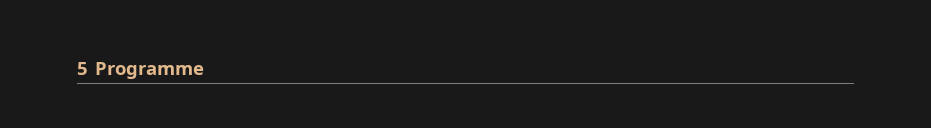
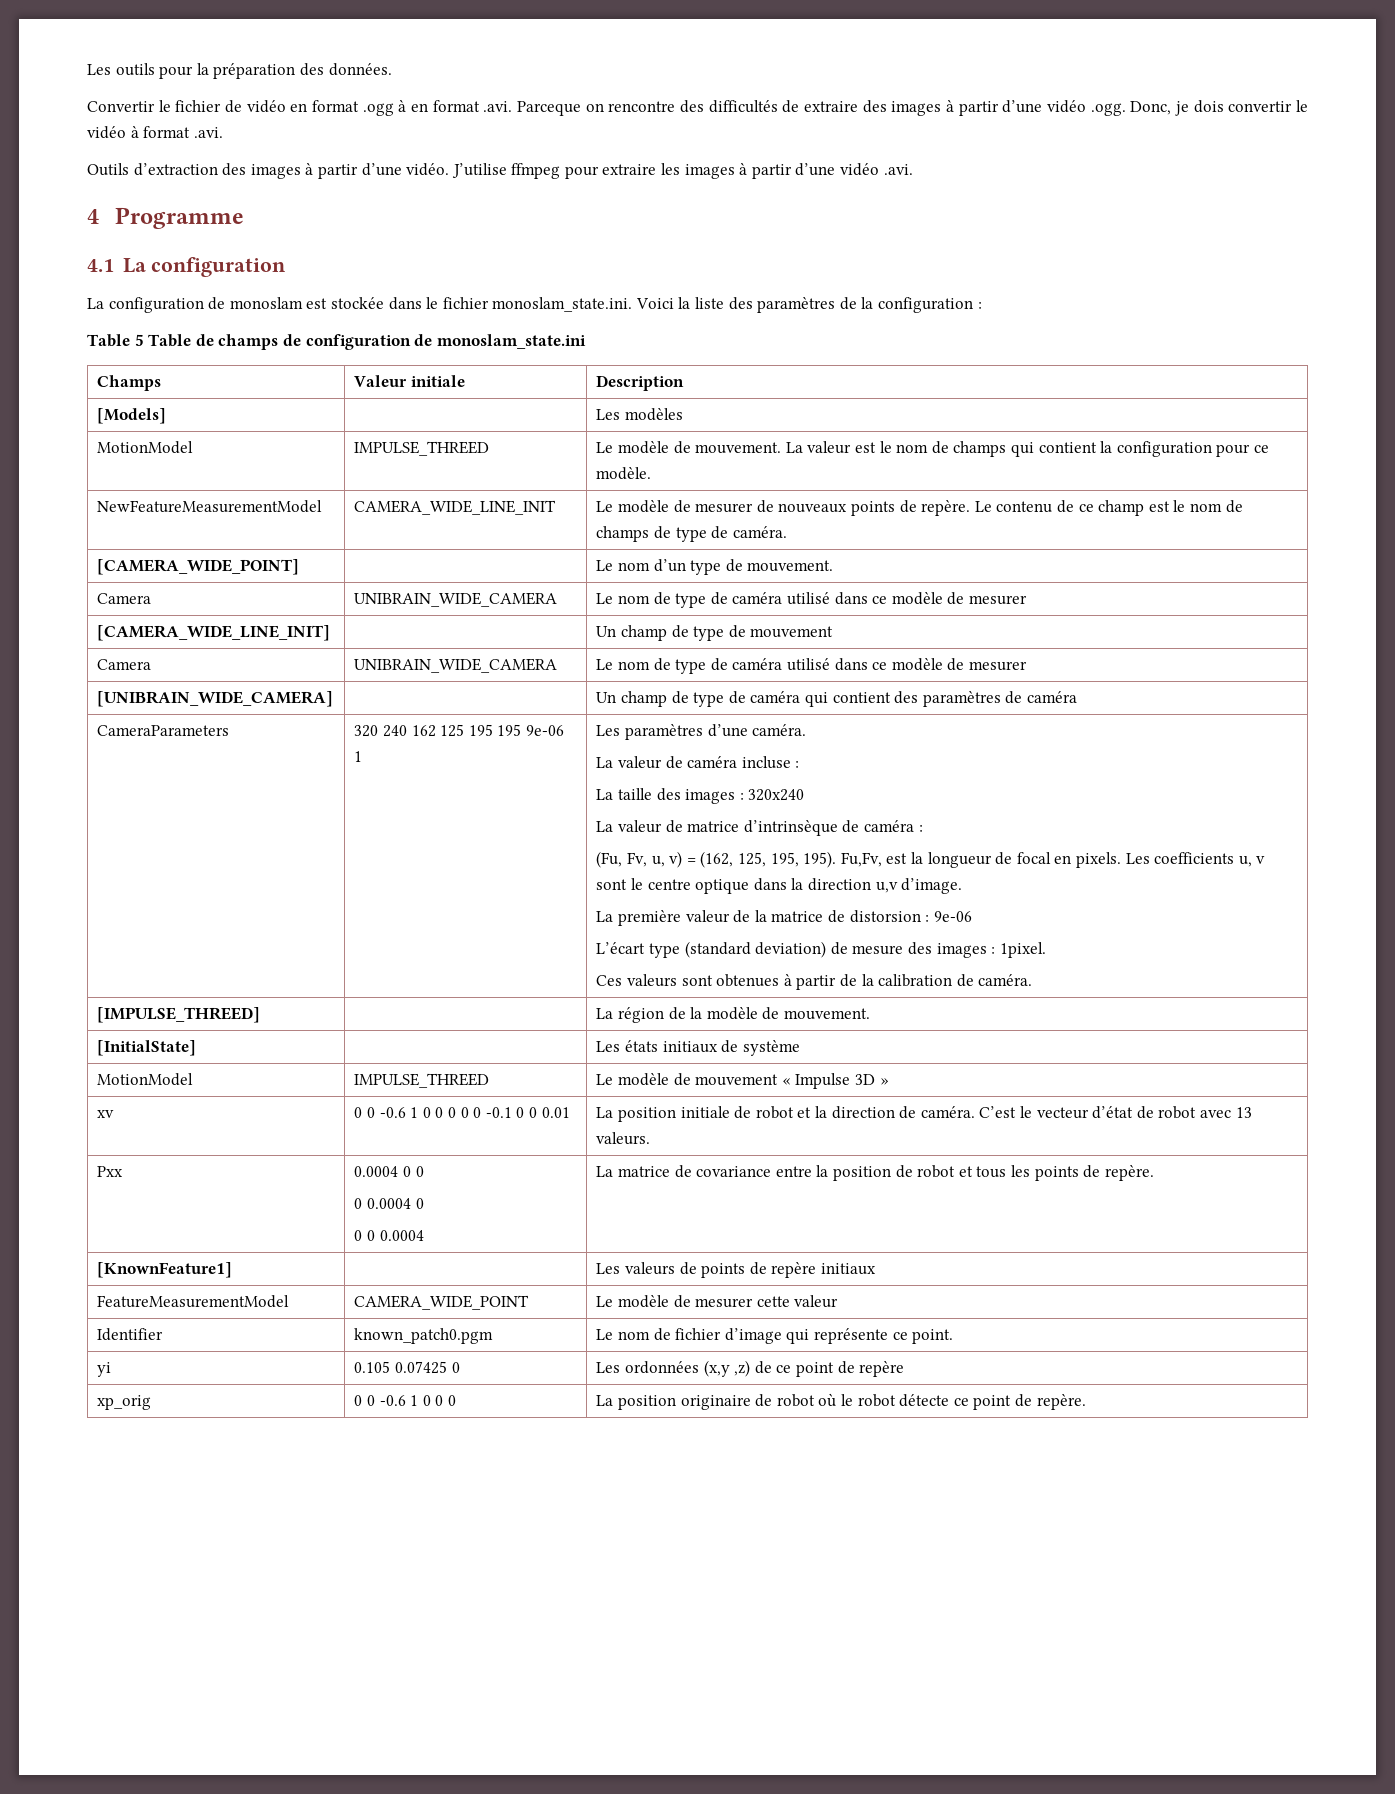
- 5 Programme
+ Les outils pour la préparation des données.
+ Convertir le fichier de vidéo en format .ogg à en format .avi. Parceque on rencontre des difficultés de extraire des images à partir d’une vidéo .ogg. Donc, je dois convertir le vidéo à format .avi.
+ Outils d’extraction des images à partir d’une vidéo. J’utilise ffmpeg pour extraire les images à partir d’une vidéo .avi.
+ 4 Programme
+ 4.1 La configuration
+ La configuration de monoslam est stockée dans le fichier monoslam_state.ini. Voici la liste des paramètres de la configuration :
+ Table 5 Table de champs de configuration de monoslam_state.ini
+ Champs | Valeur initiale | Description
+ [Models] | | Les modèles
+ MotionModel | IMPULSE_THREED | Le modèle de mouvement. La valeur est le nom de champs qui contient la configuration pour ce modèle.
+ NewFeatureMeasurementModel | CAMERA_WIDE_LINE_INIT | Le modèle de mesurer de nouveaux points de repère. Le contenu de ce champ est le nom de champs de type de caméra.
+ [CAMERA_WIDE_POINT] | | Le nom d’un type de mouvement.
+ Camera | UNIBRAIN_WIDE_CAMERA | Le nom de type de caméra utilisé dans ce modèle de mesurer
+ [CAMERA_WIDE_LINE_INIT] | | Un champ de type de mouvement
+ Camera | UNIBRAIN_WIDE_CAMERA | Le nom de type de caméra utilisé dans ce modèle de mesurer
+ [UNIBRAIN_WIDE_CAMERA] | | Un champ de type de caméra qui contient des paramètres de caméra
+ CameraParameters | 320 240 162 125 195 195 9e-06 1 | Les paramètres d’une caméra.
+ La valeur de caméra incluse :
+ La taille des images : 320x240
+ La valeur de matrice d’intrinsèque de caméra :
+ (Fu, Fv, u, v) = (162, 125, 195, 195). Fu,Fv, est la longueur de focal en pixels. Les coefficients u, v sont le centre optique dans la direction u,v d’image.
+ La première valeur de la matrice de distorsion : 9e-06
+ L’écart type (standard deviation) de mesure des images : 1pixel.
+ Ces valeurs sont obtenues à partir de la calibration de caméra.
+ [IMPULSE_THREED] | | La région de la modèle de mouvement.
+ [InitialState] | | Les états initiaux de système
+ MotionModel | IMPULSE_THREED | Le modèle de mouvement « Impulse 3D »
+ xv | 0 0 -0.6 1 0 0 0 0 0 -0.1 0 0 0.01 | La position initiale de robot et la direction de caméra. C’est le vecteur d’état de robot avec 13 valeurs.
+ Pxx | 0.0004 0 0
+ 0 0.0004 0
+ 0 0 0.0004 | La matrice de covariance entre la position de robot et tous les points de repère.
+ [KnownFeature1] | | Les valeurs de points de repère initiaux
+ FeatureMeasurementModel | CAMERA_WIDE_POINT | Le modèle de mesurer cette valeur
+ Identifier | known_patch0.pgm | Le nom de fichier d’image qui représente ce point.
+ yi | 0.105 0.07425 0 | Les ordonnées (x,y ,z) de ce point de repère
+ xp_orig | 0 0 -0.6 1 0 0 0 | La position originaire de robot où le robot détecte ce point de repère.

